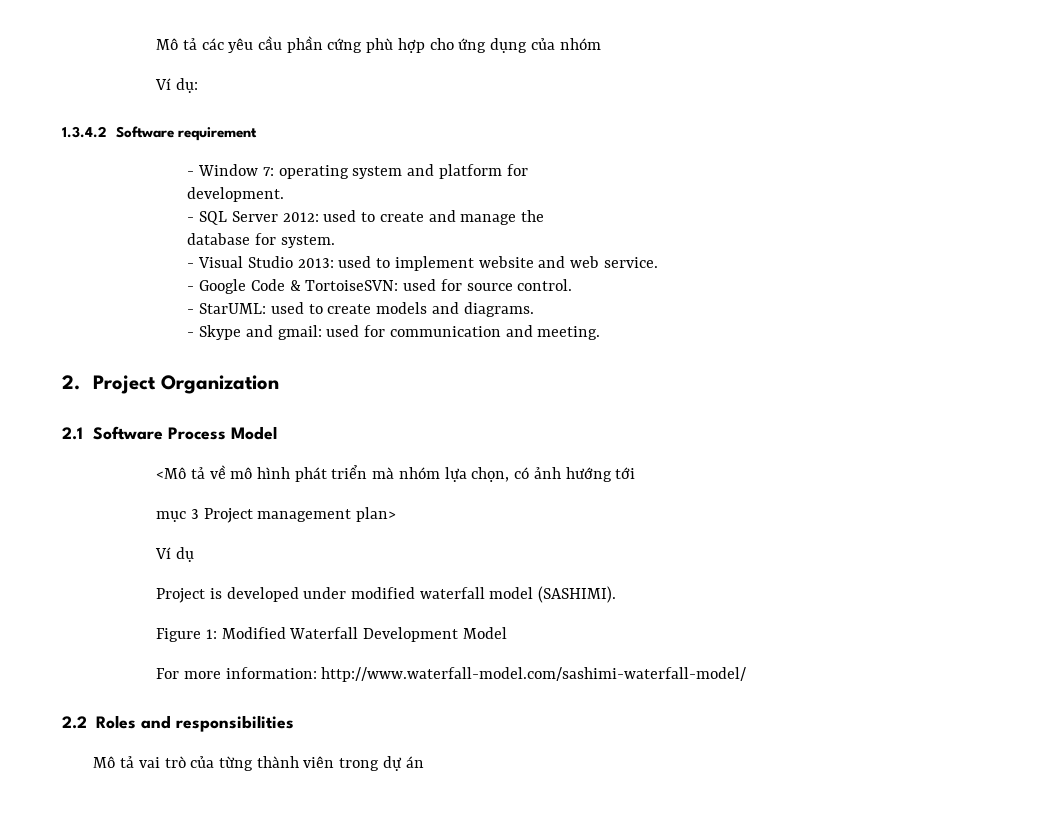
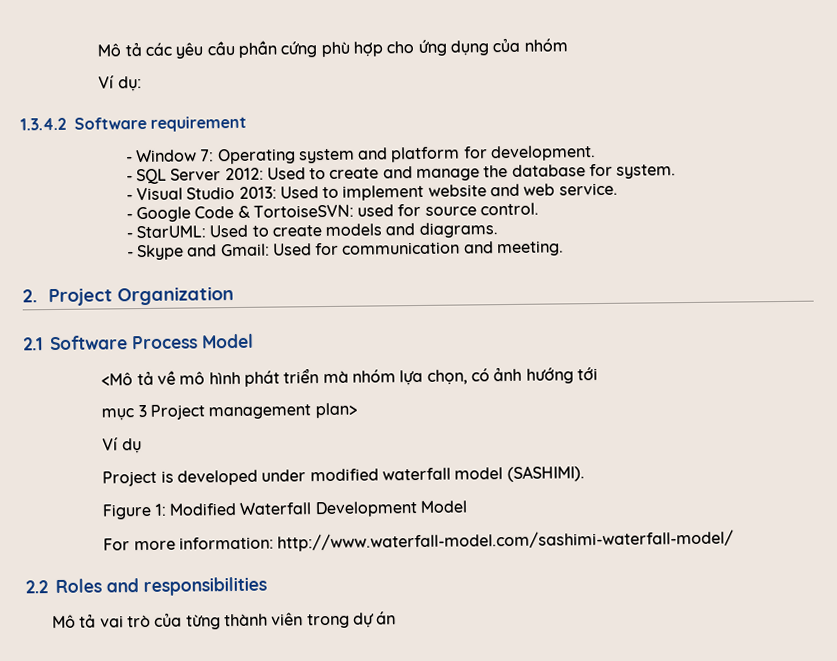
- - Window 7: operating system and platform for
- development.
+ - Window 7: Operating system and platform for development.
- - SQL Server 2012: used to create and manage the
- database for system.
+ - SQL Server 2012: Used to create and manage the database for system.
- - Visual Studio 2013: used to implement website and web service.
+ - Visual Studio 2013: Used to implement website and web service.
- - StarUML: used to create models and diagrams.
+ - StarUML: Used to create models and diagrams.
- - Skype and gmail: used for communication and meeting.
+ - Skype and Gmail: Used for communication and meeting.

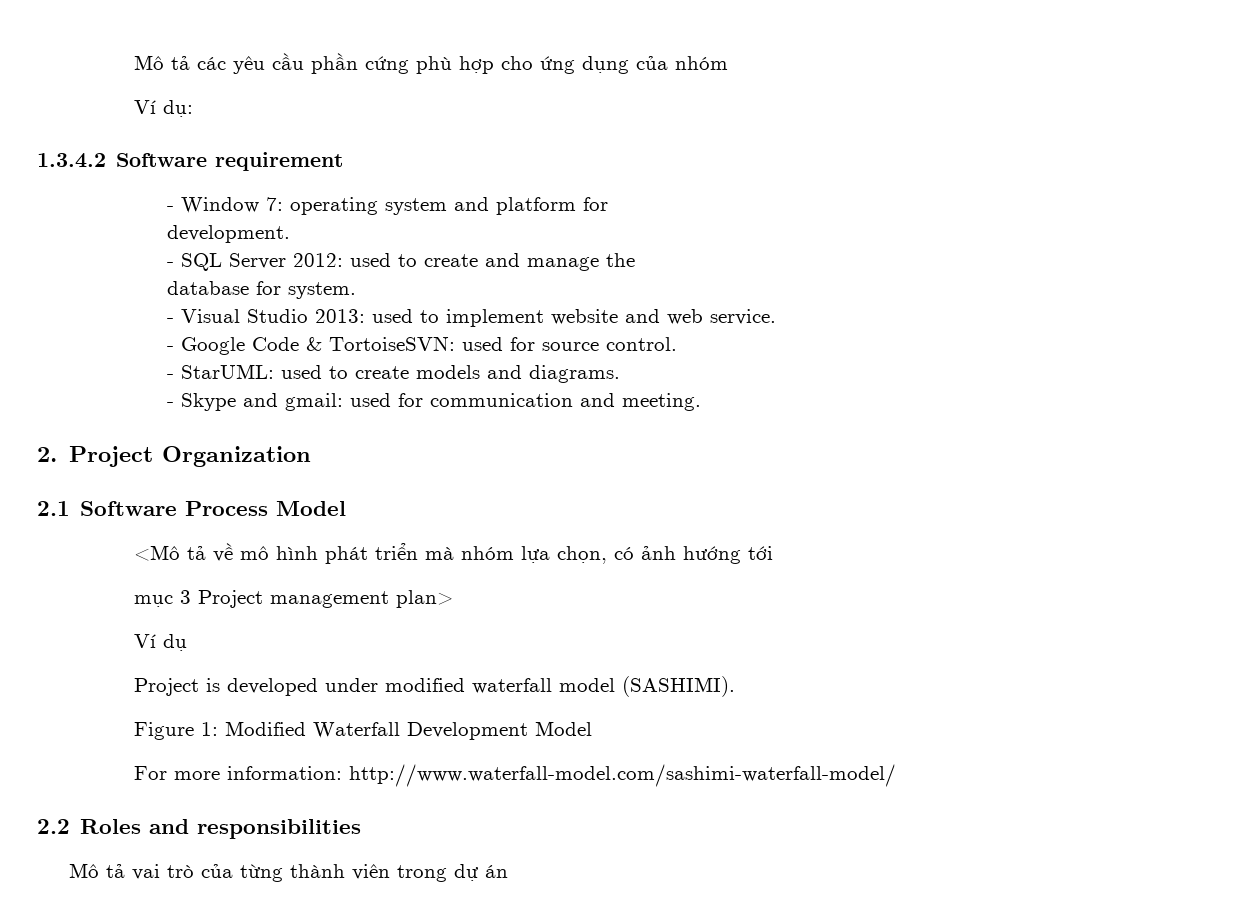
- - Window 7: Operating system and platform for development.
+ - Window 7: operating system and platform for
+ development.
- - SQL Server 2012: Used to create and manage the database for system.
+ - SQL Server 2012: used to create and manage the
+ database for system.
- - Visual Studio 2013: Used to implement website and web service.
+ - Visual Studio 2013: used to implement website and web service.
- - StarUML: Used to create models and diagrams.
+ - StarUML: used to create models and diagrams.
- - Skype and Gmail: Used for communication and meeting.
+ - Skype and gmail: used for communication and meeting.

